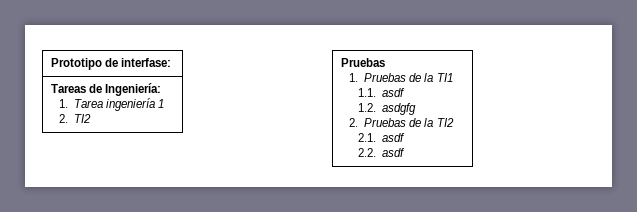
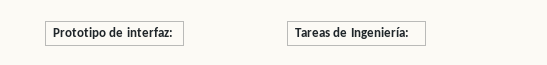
- Prototipo de interfase:
+ Prototipo de interfaz:
  Tareas de Ingeniería:
- 1. Tarea ingeniería 1
- 2. TI2
- Pruebas
- 1. Pruebas de la TI1
- 1.1. asdf
- 1.2. asdgfg
- 2. Pruebas de la TI2
- 2.1. asdf
- 2.2. asdf

